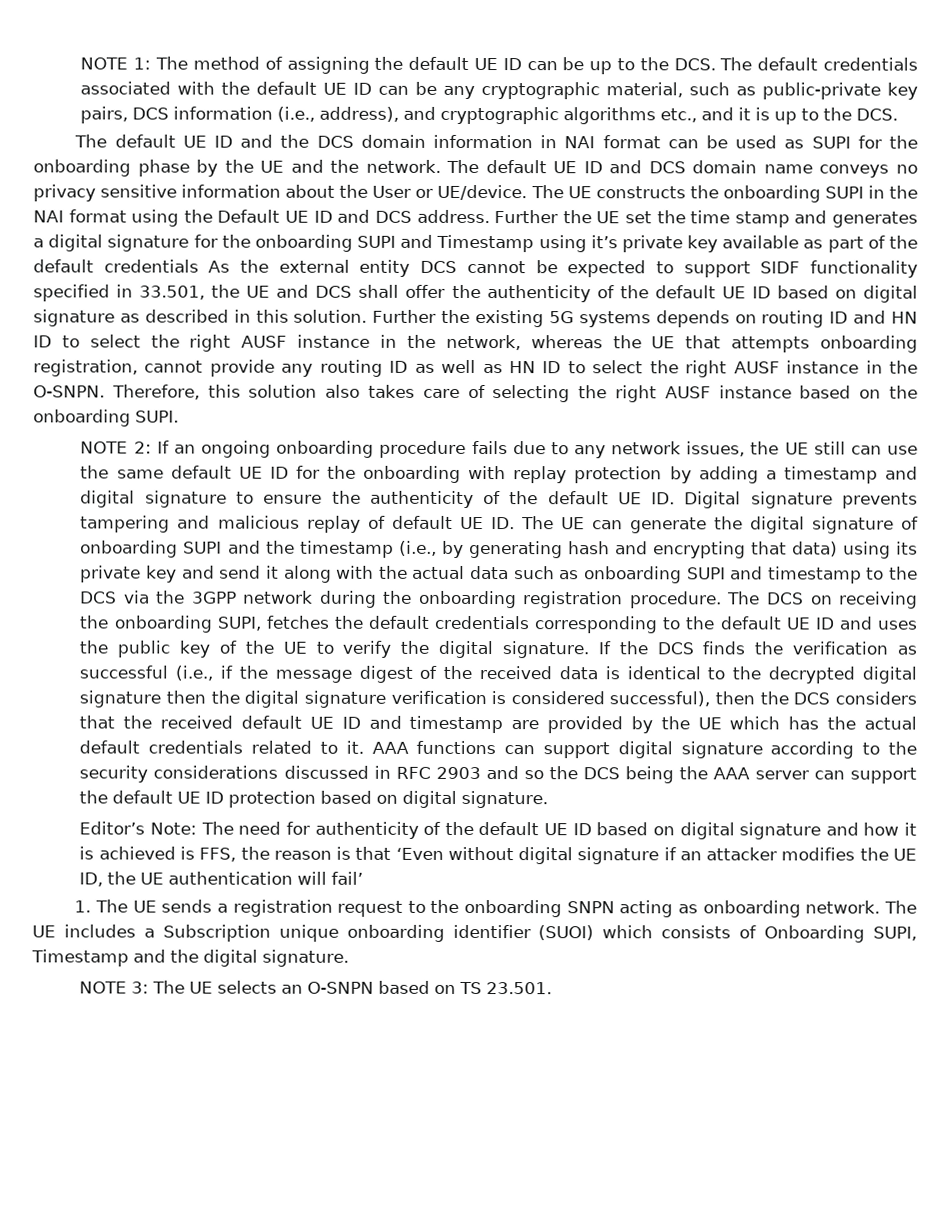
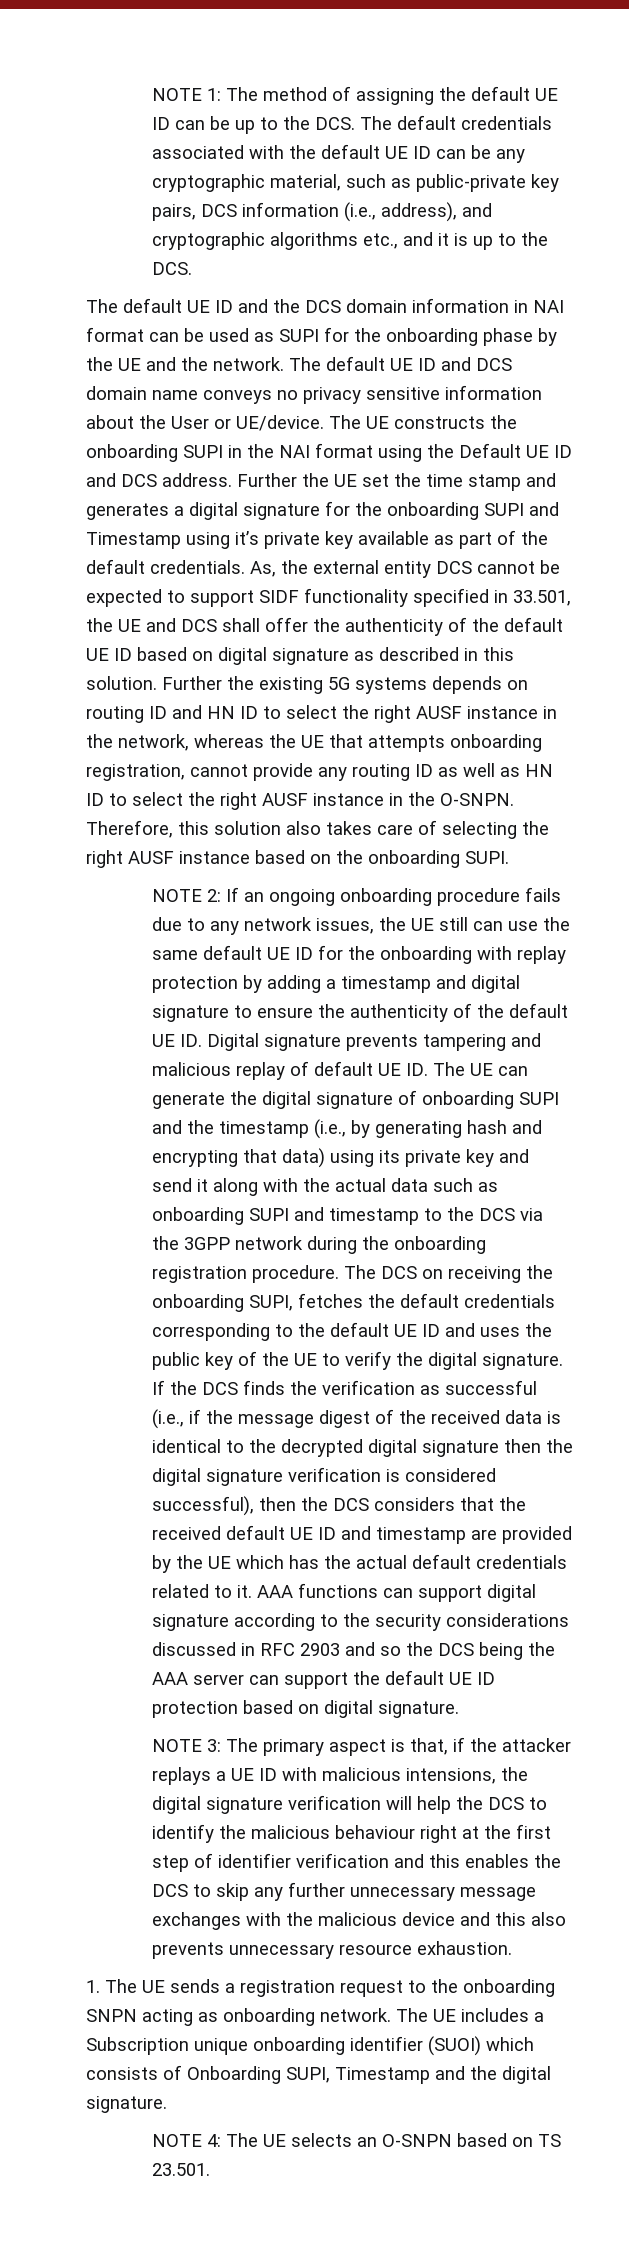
- Further the UE set the time stamp and generates a digital signature for the onboarding SUPI and Timestamp using it’s private key available as part of the default credentials As the external entity DCS cannot be expected to support SIDF functionality specified in 33.501, the UE and DCS shall offer the authenticity of the default UE ID based on digital signature as described in this solution.
+ Further the UE set the time stamp and generates a digital signature for the onboarding SUPI and Timestamp using it’s private key available as part of the default credentials. As, the external entity DCS cannot be expected to support SIDF functionality specified in 33.501, the UE and DCS shall offer the authenticity of the default UE ID based on digital signature as described in this solution.
- Editor’s Note: The need for authenticity of the default UE ID based on digital signature and how it is achieved is FFS, the reason is that ‘Even without digital signature if an attacker modifies the UE ID, the UE authentication will fail’
+ NOTE 3: The primary aspect is that, if the attacker replays a UE ID with malicious intensions, the digital signature verification will help the DCS to identify the malicious behaviour right at the first step of identifier verification and this enables the DCS to skip any further unnecessary message exchanges with the malicious device and this also prevents unnecessary resource exhaustion.
- NOTE 3: The UE selects an O-SNPN based on TS 23.501.
+ NOTE 4: The UE selects an O-SNPN based on TS 23.501.

